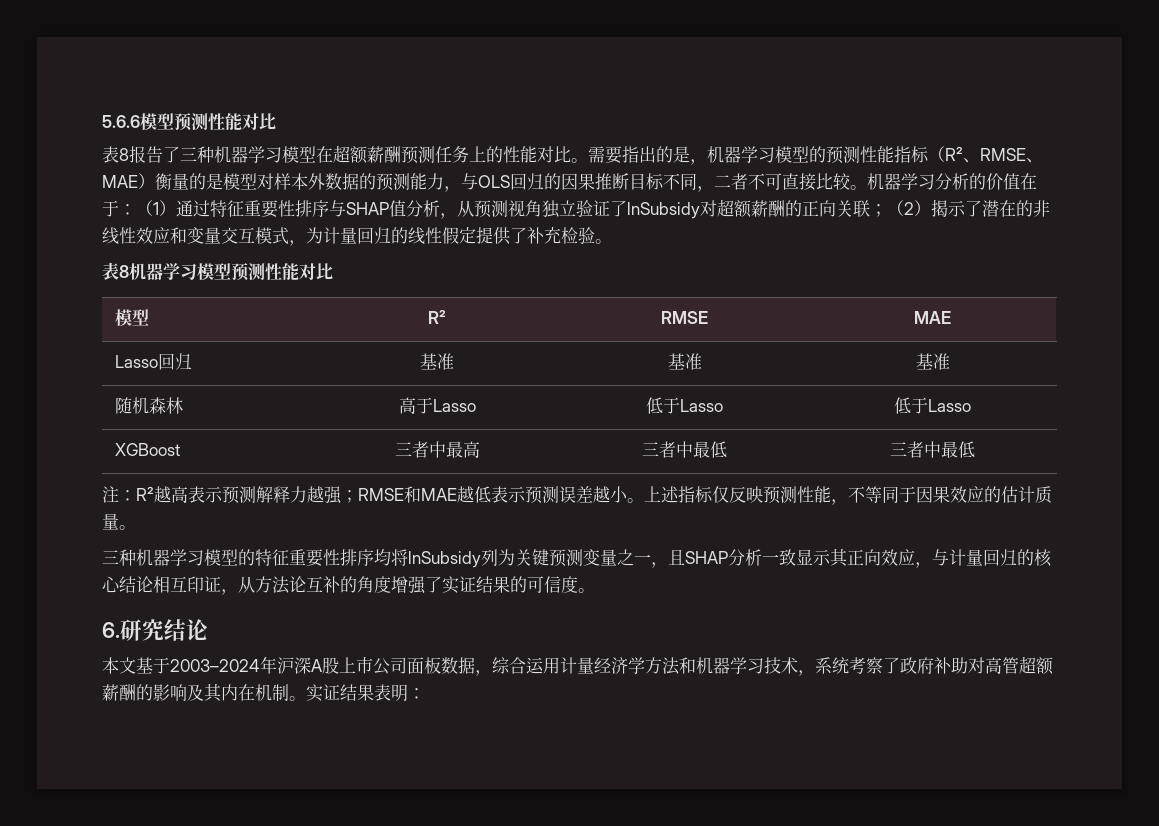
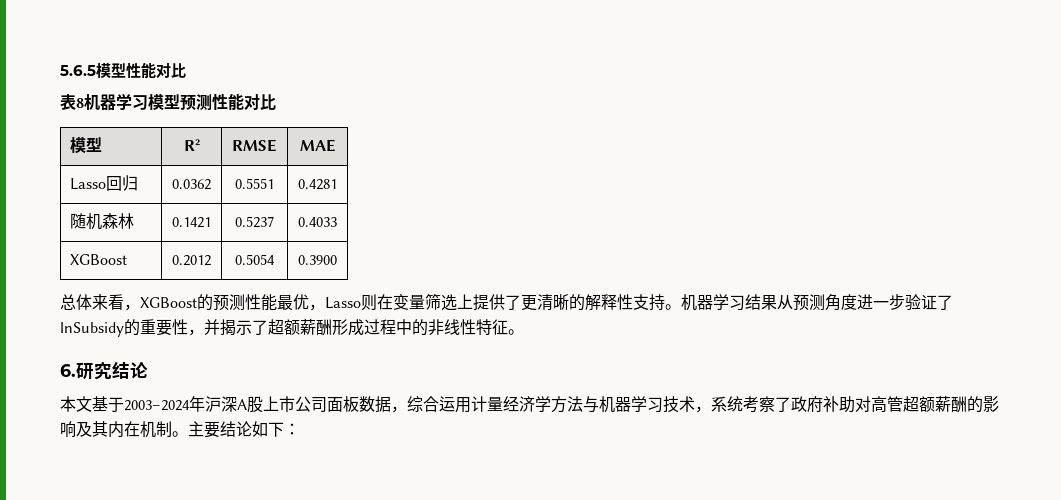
- 5.6.6模型预测性能对比
- 表8报告了三种机器学习模型在超额薪酬预测任务上的性能对比。需要指出的是，机器学习模型的预测性能指标（R²、RMSE、MAE）衡量的是模型对样本外数据的预测能力，与OLS回归的因果推断目标不同，二者不可直接比较。机器学习分析的价值在于：（1）通过特征重要性排序与SHAP值分析，从预测视角独立验证了lnSubsidy对超额薪酬的正向关联；（2）揭示了潜在的非线性效应和变量交互模式，为计量回归的线性假定提供了补充检验。
+ 5.6.5模型性能对比
- Lasso回归 | 基准 | 基准 | 基准
+ Lasso回归 | 0.0362 | 0.5551 | 0.4281
- 随机森林 | 高于Lasso | 低于Lasso | 低于Lasso
- XGBoost | 三者中最高 | 三者中最低 | 三者中最低
- 注：R²越高表示预测解释力越强；RMSE和MAE越低表示预测误差越小。上述指标仅反映预测性能，不等同于因果效应的估计质量。
- 三种机器学习模型的特征重要性排序均将lnSubsidy列为关键预测变量之一，且SHAP分析一致显示其正向效应，与计量回归的核心结论相互印证，从方法论互补的角度增强了实证结果的可信度。
+ 随机森林 | 0.1421 | 0.5237 | 0.4033
+ XGBoost | 0.2012 | 0.5054 | 0.3900
+ 总体来看，XGBoost的预测性能最优，Lasso则在变量筛选上提供了更清晰的解释性支持。机器学习结果从预测角度进一步验证了lnSubsidy的重要性，并揭示了超额薪酬形成过程中的非线性特征。
- 本文基于2003–2024年沪深A股上市公司面板数据，综合运用计量经济学方法和机器学习技术，系统考察了政府补助对高管超额薪酬的影响及其内在机制。
+ 本文基于2003–2024年沪深A股上市公司面板数据，综合运用计量经济学方法与机器学习技术，系统考察了政府补助对高管超额薪酬的影响及其内在机制。
- 实证结果表明：
+ 主要结论如下：

